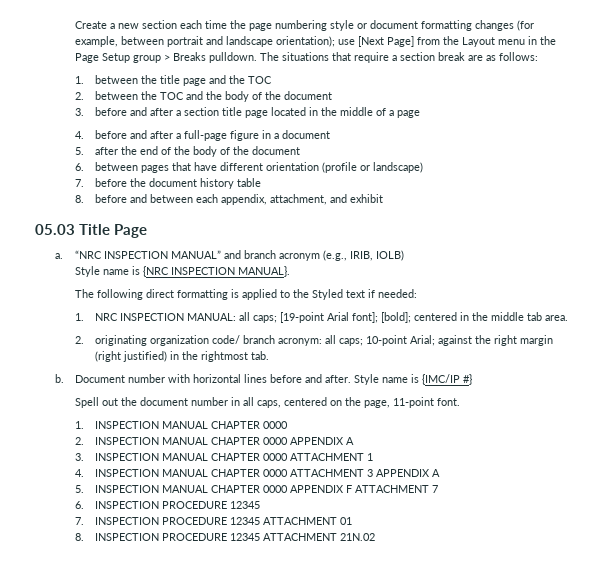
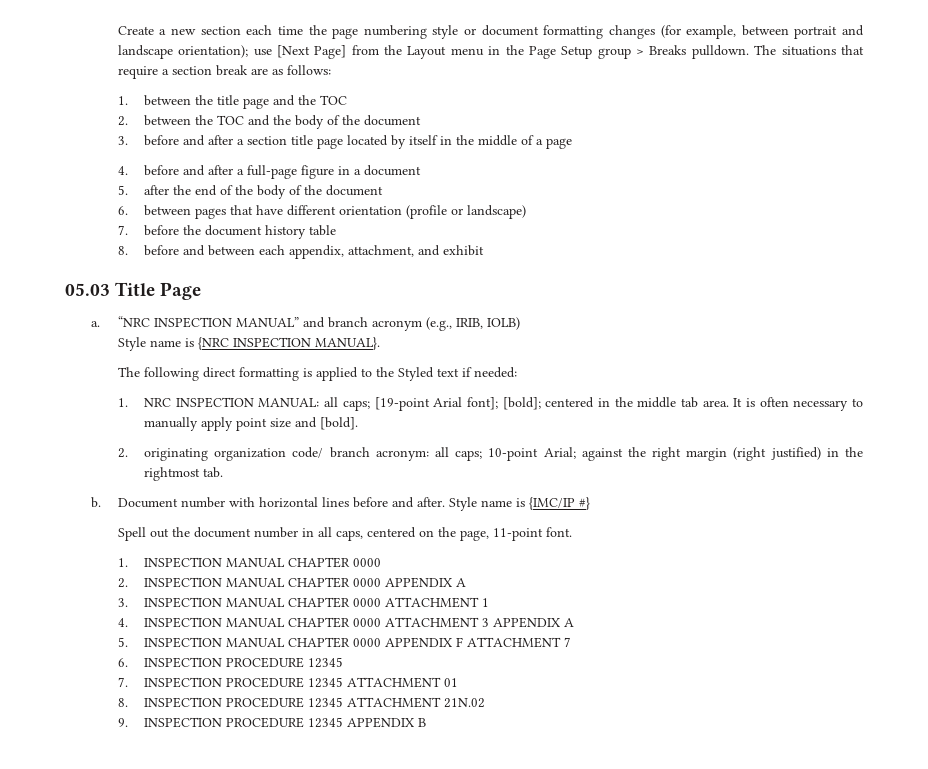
- 3. before and after a section title page located in the middle of a page
+ 3. before and after a section title page located by itself in the middle of a page
+ It is often necessary to manually apply point size and [bold].
+ 9. INSPECTION PROCEDURE 12345 APPENDIX B

